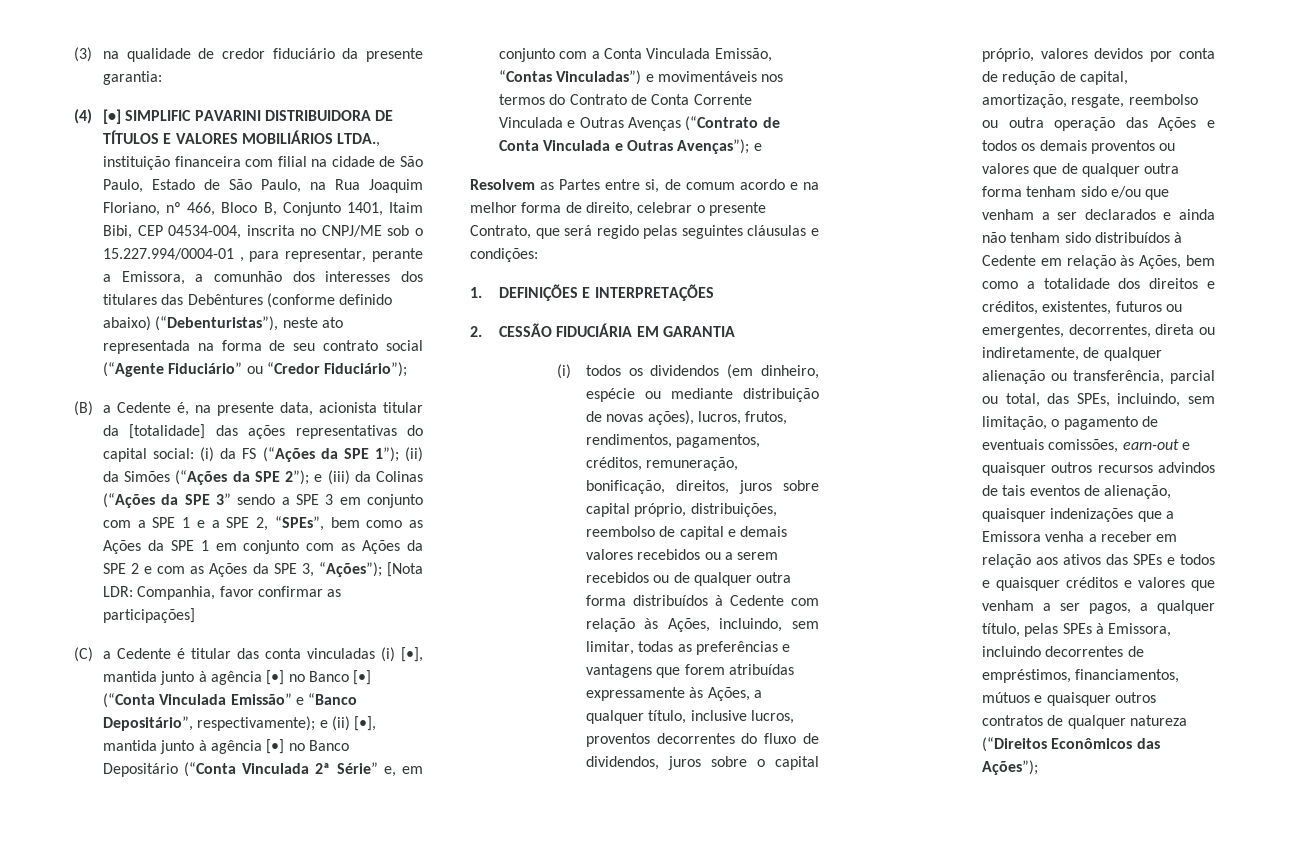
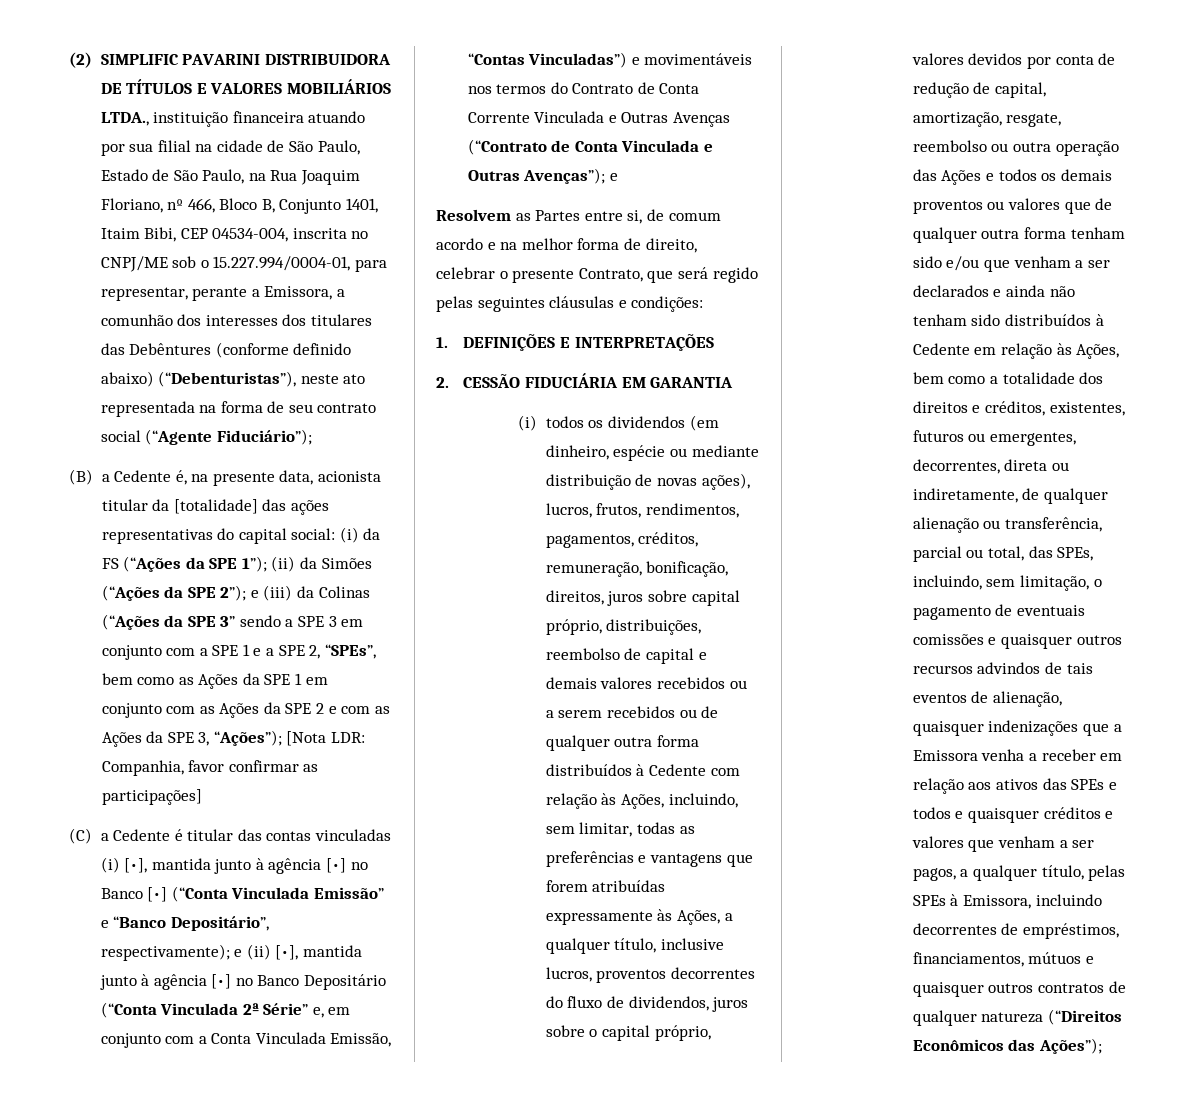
- (3) na qualidade de credor fiduciário da presente garantia:
- (4) [•] SIMPLIFIC PAVARINI DISTRIBUIDORA DE TÍTULOS E VALORES MOBILIÁRIOS LTDA., instituição financeira com filial na cidade de São Paulo, Estado de São Paulo, na Rua Joaquim Floriano, nº 466, Bloco B, Conjunto 1401, Itaim Bibi, CEP 04534-004, inscrita no CNPJ/ME sob o 15.227.994/0004-01 , para representar, perante a Emissora, a comunhão dos interesses dos titulares das Debêntures (conforme definido abaixo) (“Debenturistas”), neste ato representada na forma de seu contrato social (“Agente Fiduciário” ou “Credor Fiduciário”);
+ (2) SIMPLIFIC PAVARINI DISTRIBUIDORA DE TÍTULOS E VALORES MOBILIÁRIOS LTDA., instituição financeira atuando por sua filial na cidade de São Paulo, Estado de São Paulo, na Rua Joaquim Floriano, nº 466, Bloco B, Conjunto 1401, Itaim Bibi, CEP 04534-004, inscrita no CNPJ/ME sob o 15.227.994/0004-01, para representar, perante a Emissora, a comunhão dos interesses dos titulares das Debêntures (conforme definido abaixo) (“Debenturistas”), neste ato representada na forma de seu contrato social (“Agente Fiduciário”);
- (C) a Cedente é titular das conta vinculadas (i) [•], mantida junto à agência [•] no Banco [•] (“Conta Vinculada Emissão” e “Banco Depositário”, respectivamente);
+ (C) a Cedente é titular das contas vinculadas (i) [•], mantida junto à agência [•] no Banco [•] (“Conta Vinculada Emissão” e “Banco Depositário”, respectivamente);
- (i) todos os dividendos (em dinheiro, espécie ou mediante distribuição de novas ações), lucros, frutos, rendimentos, pagamentos, créditos, remuneração, bonificação, direitos, juros sobre capital próprio, distribuições, reembolso de capital e demais valores recebidos ou a serem recebidos ou de qualquer outra forma distribuídos à Cedente com relação às Ações, incluindo, sem limitar, todas as preferências e vantagens que forem atribuídas expressamente às Ações, a qualquer título, inclusive lucros, proventos decorrentes do fluxo de dividendos, juros sobre o capital próprio, valores devidos por conta de redução de capital, amortização, resgate, reembolso ou outra operação das Ações e todos os demais proventos ou valores que de qualquer outra forma tenham sido e/ou que venham a ser declarados e ainda não tenham sido distribuídos à Cedente em relação às Ações, bem como a totalidade dos direitos e créditos, existentes, futuros ou emergentes, decorrentes, direta ou indiretamente, de qualquer alienação ou transferência, parcial ou total, das SPEs, incluindo, sem limitação, o pagamento de eventuais comissões, earn-out e quaisquer outros recursos advindos de tais eventos de alienação, quaisquer indenizações que a Emissora venha a receber em relação aos ativos das SPEs e todos e quaisquer créditos e valores que venham a ser pagos, a qualquer título, pelas SPEs à Emissora, incluindo decorrentes de empréstimos, financiamentos, mútuos e quaisquer outros contratos de qualquer natureza (“Direitos Econômicos das Ações”);
+ (i) todos os dividendos (em dinheiro, espécie ou mediante distribuição de novas ações), lucros, frutos, rendimentos, pagamentos, créditos, remuneração, bonificação, direitos, juros sobre capital próprio, distribuições, reembolso de capital e demais valores recebidos ou a serem recebidos ou de qualquer outra forma distribuídos à Cedente com relação às Ações, incluindo, sem limitar, todas as preferências e vantagens que forem atribuídas expressamente às Ações, a qualquer título, inclusive lucros, proventos decorrentes do fluxo de dividendos, juros sobre o capital próprio, valores devidos por conta de redução de capital, amortização, resgate, reembolso ou outra operação das Ações e todos os demais proventos ou valores que de qualquer outra forma tenham sido e/ou que venham a ser declarados e ainda não tenham sido distribuídos à Cedente em relação às Ações, bem como a totalidade dos direitos e créditos, existentes, futuros ou emergentes, decorrentes, direta ou indiretamente, de qualquer alienação ou transferência, parcial ou total, das SPEs, incluindo, sem limitação, o pagamento de eventuais comissões e quaisquer outros recursos advindos de tais eventos de alienação, quaisquer indenizações que a Emissora venha a receber em relação aos ativos das SPEs e todos e quaisquer créditos e valores que venham a ser pagos, a qualquer título, pelas SPEs à Emissora, incluindo decorrentes de empréstimos, financiamentos, mútuos e quaisquer outros contratos de qualquer natureza (“Direitos Econômicos das Ações”);

